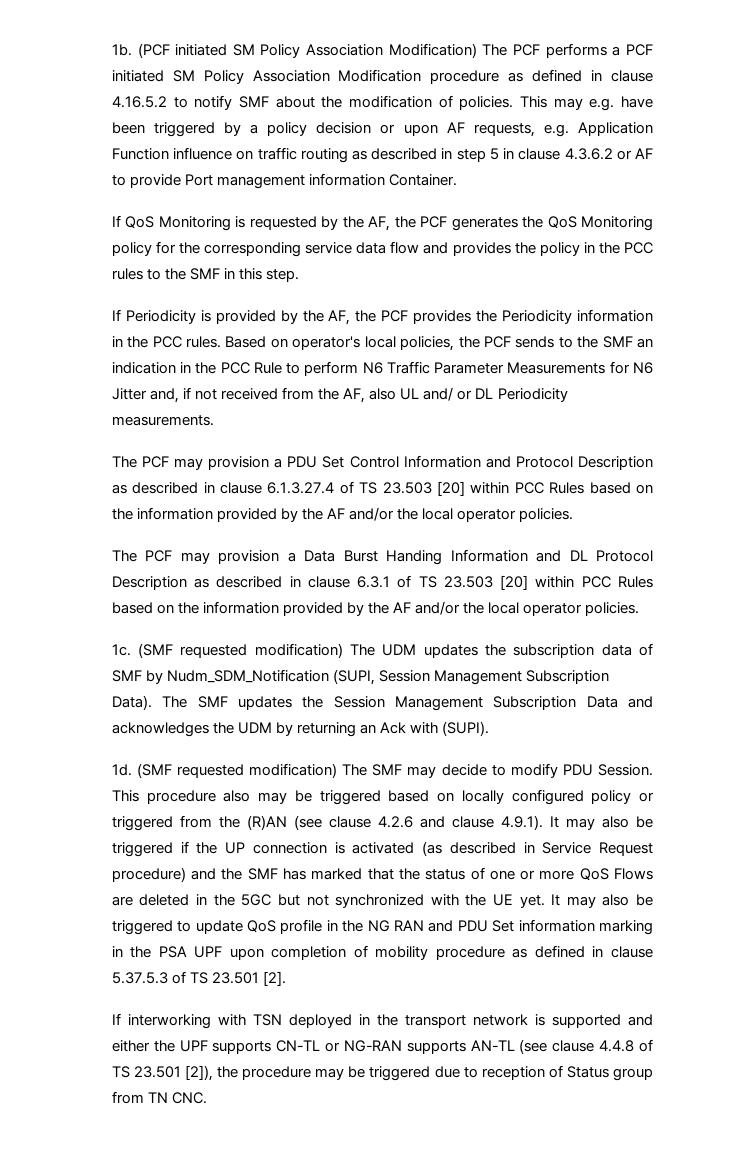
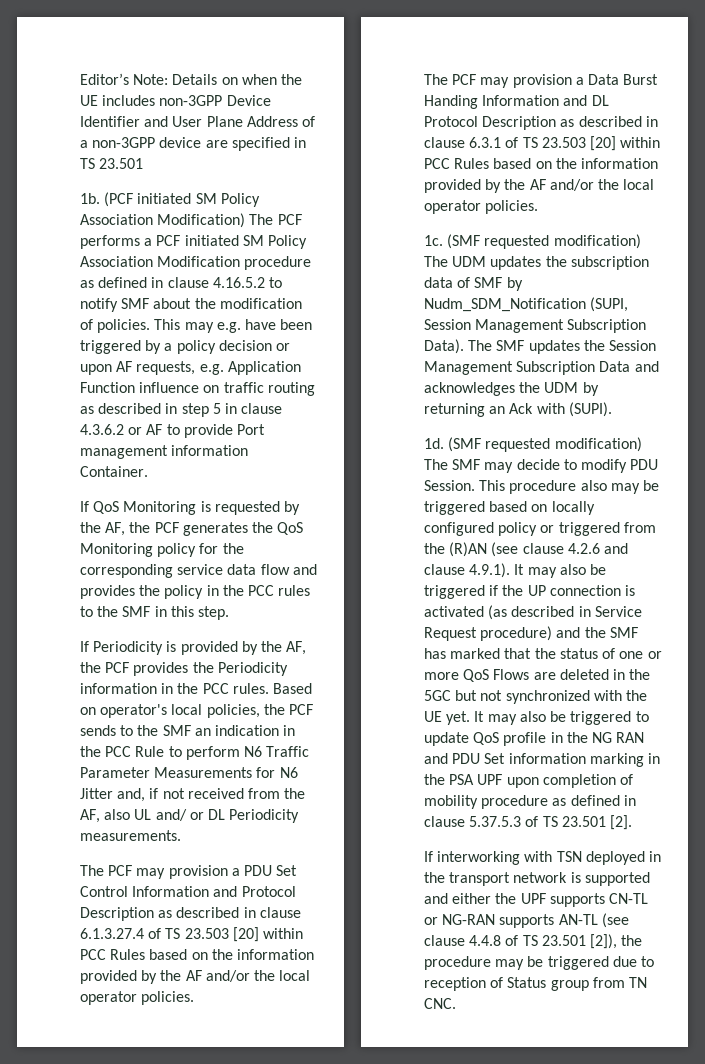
+ Editor’s Note: Details on when the UE includes non-3GPP Device Identifier and User Plane Address of a non-3GPP device are specified in TS 23.501

